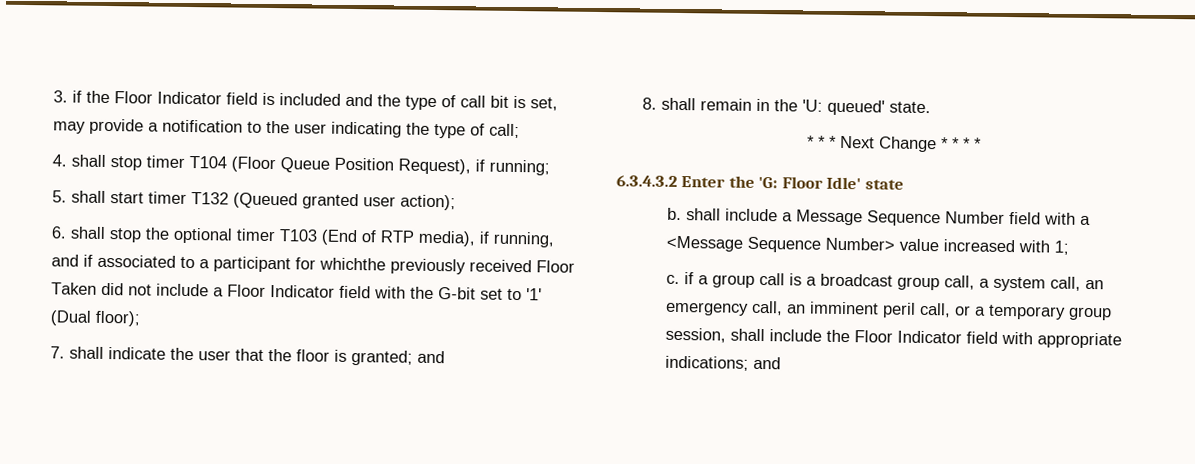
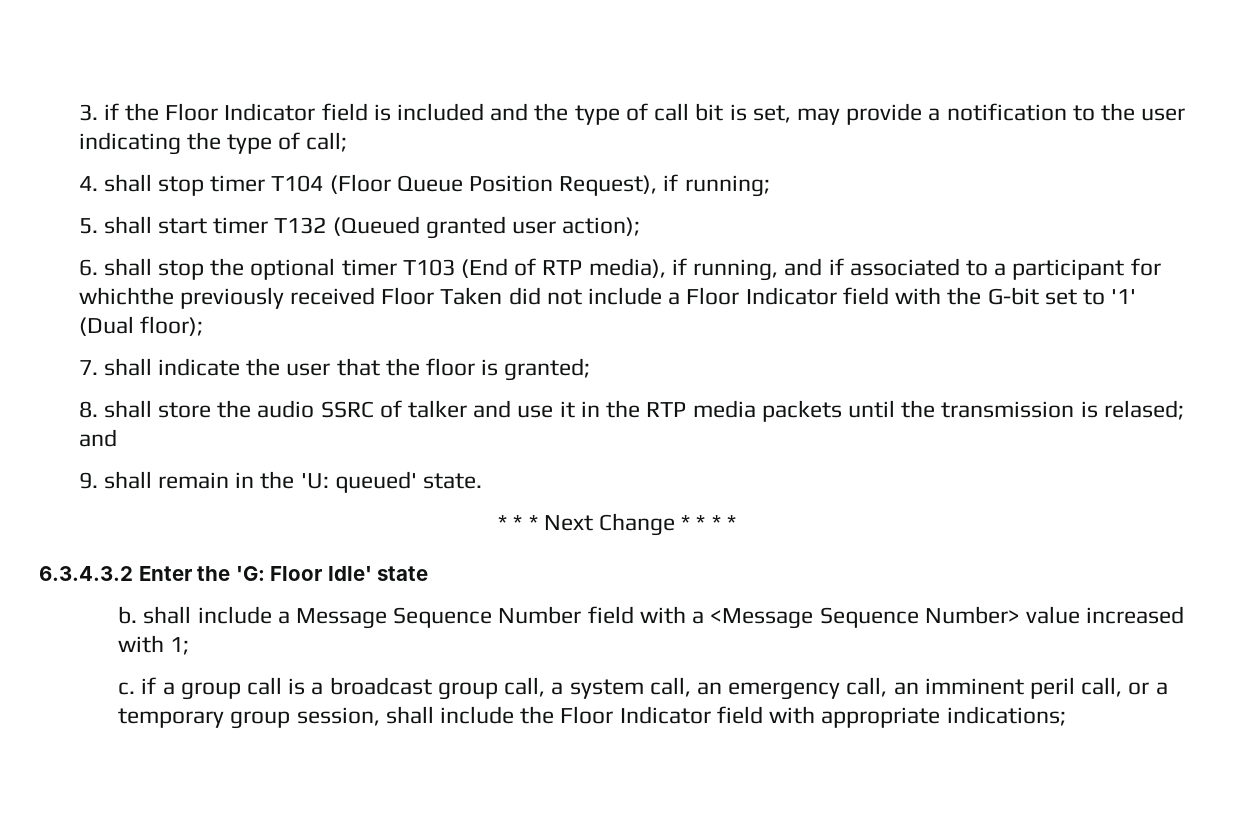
- 7. shall indicate the user that the floor is granted; and
+ 7. shall indicate the user that the floor is granted;
+ 8. shall store the audio SSRC of talker and use it in the RTP media packets until the transmission is relased; and
- 8. shall remain in the 'U: queued' state.
+ 9. shall remain in the 'U: queued' state.
- c. if a group call is a broadcast group call, a system call, an emergency call, an imminent peril call, or a temporary group session, shall include the Floor Indicator field with appropriate indications; and
+ c. if a group call is a broadcast group call, a system call, an emergency call, an imminent peril call, or a temporary group session, shall include the Floor Indicator field with appropriate indications;

